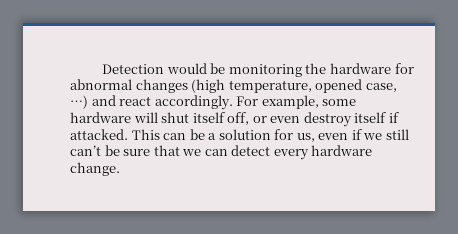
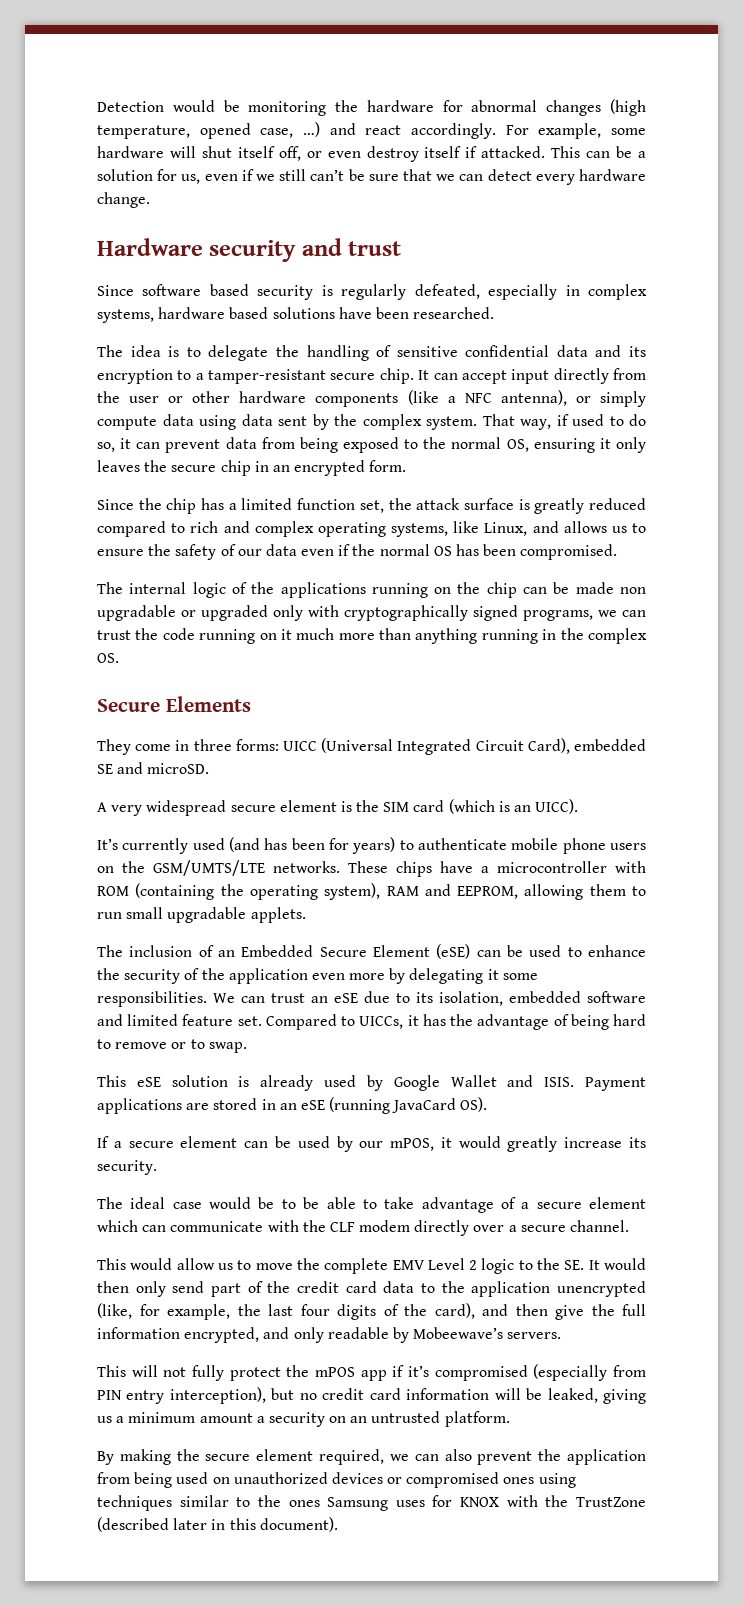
+ Hardware security and trust
+ Since software based security is regularly defeated, especially in complex systems, hardware based solutions have been researched.
+ The idea is to delegate the handling of sensitive confidential data and its encryption to a tamper-resistant secure chip. It can accept input directly from the user or other hardware components (like a NFC antenna), or simply compute data using data sent by the complex system. That way, if used to do so, it can prevent data from being exposed to the normal OS, ensuring it only leaves the secure chip in an encrypted form.
+ Since the chip has a limited function set, the attack surface is greatly reduced compared to rich and complex operating systems, like Linux, and allows us to ensure the safety of our data even if the normal OS has been compromised.
+ The internal logic of the applications running on the chip can be made non upgradable or upgraded only with cryptographically signed programs, we can trust the code running on it much more than anything running in the complex OS.
+ Secure Elements
+ They come in three forms: UICC (Universal Integrated Circuit Card), embedded SE and microSD.
+ A very widespread secure element is the SIM card (which is an UICC).
+ It’s currently used (and has been for years) to authenticate mobile phone users on the GSM/UMTS/LTE networks. These chips have a microcontroller with ROM (containing the operating system), RAM and EEPROM, allowing them to run small upgradable applets.
+ The inclusion of an Embedded Secure Element (eSE) can be used to enhance the security of the application even more by delegating it some responsibilities. We can trust an eSE due to its isolation, embedded software and limited feature set. Compared to UICCs, it has the advantage of being hard to remove or to swap.
+ This eSE solution is already used by Google Wallet and ISIS. Payment applications are stored in an eSE (running JavaCard OS).
+ If a secure element can be used by our mPOS, it would greatly increase its security.
+ The ideal case would be to be able to take advantage of a secure element which can communicate with the CLF modem directly over a secure channel.
+ This would allow us to move the complete EMV Level 2 logic to the SE. It would then only send part of the credit card data to the application unencrypted (like, for example, the last four digits of the card), and then give the full information encrypted, and only readable by Mobeewave’s servers.
+ This will not fully protect the mPOS app if it’s compromised (especially from PIN entry interception), but no credit card information will be leaked, giving us a minimum amount a security on an untrusted platform.
+ By making the secure element required, we can also prevent the application from being used on unauthorized devices or compromised ones using techniques similar to the ones Samsung uses for KNOX with the TrustZone (described later in this document).

